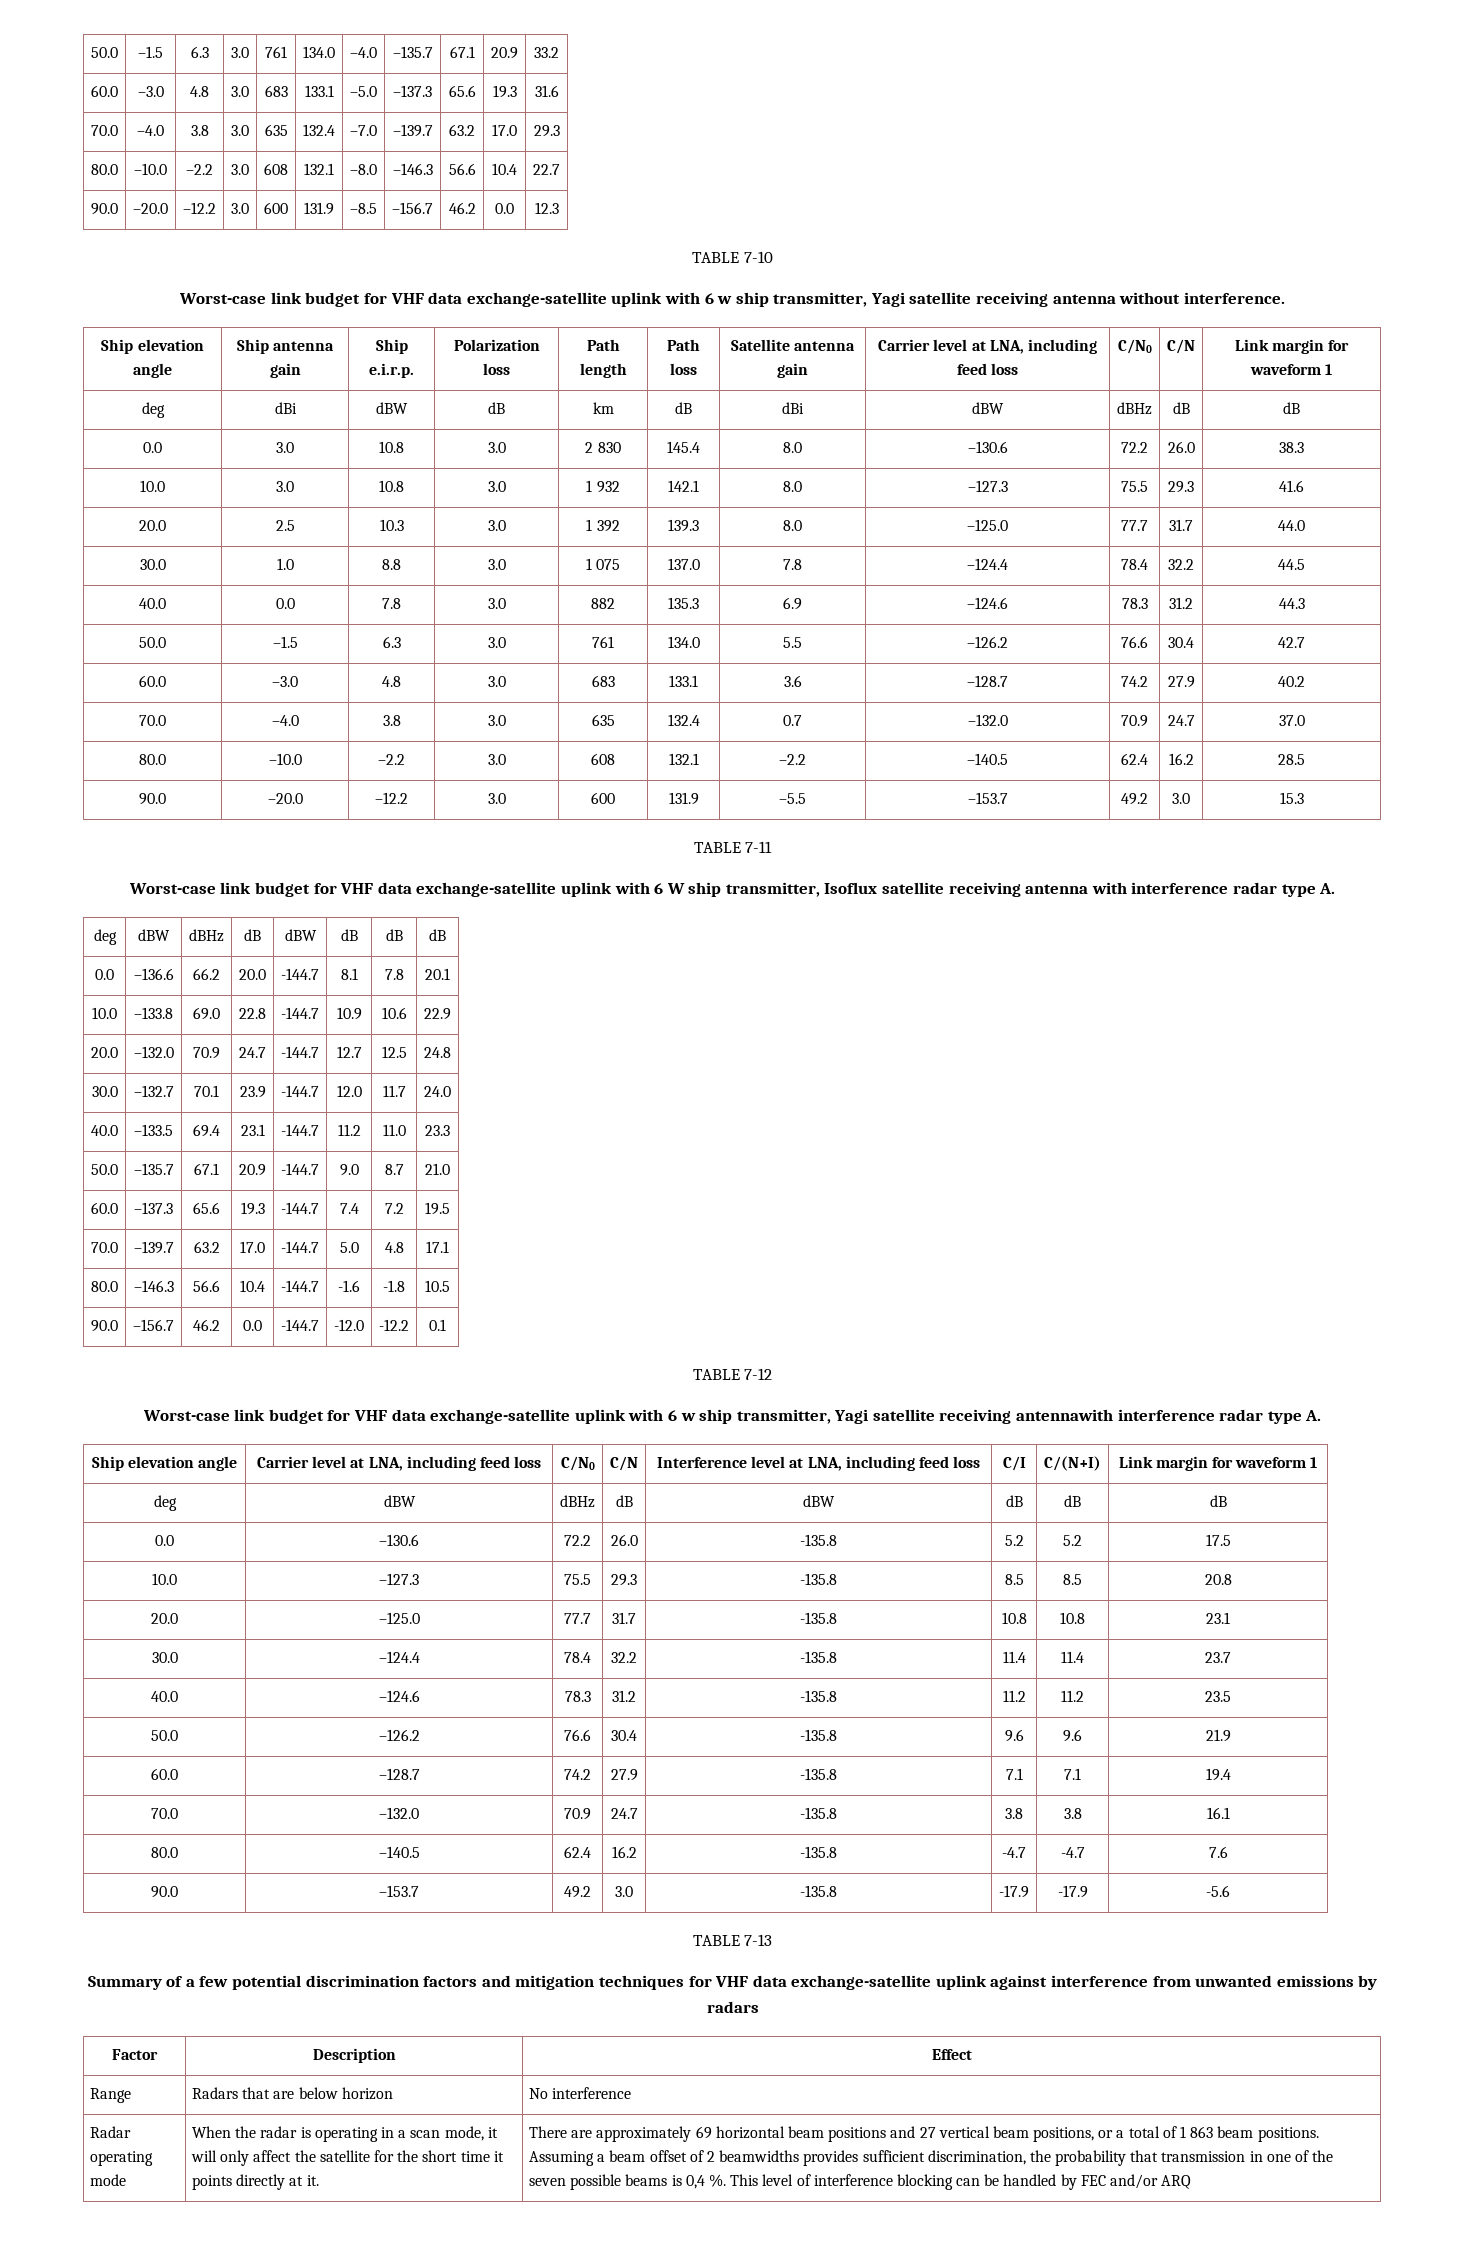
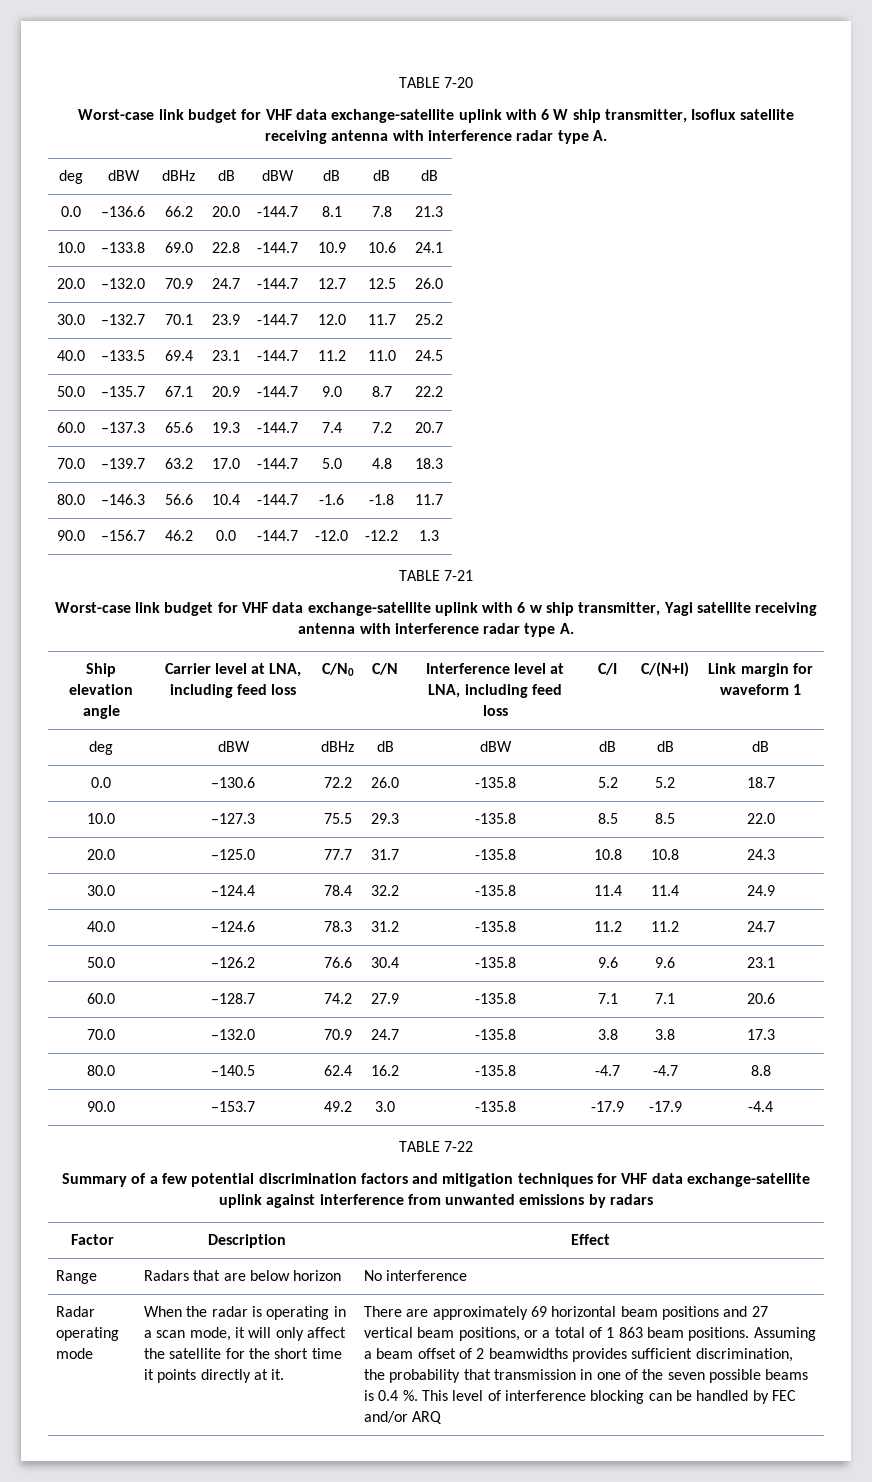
- 50.0 | –1.5 | 6.3 | 3.0 | 761 | 134.0 | –4.0 | –135.7 | 67.1 | 20.9 | 33.2
- 60.0 | –3.0 | 4.8 | 3.0 | 683 | 133.1 | –5.0 | –137.3 | 65.6 | 19.3 | 31.6
- 70.0 | –4.0 | 3.8 | 3.0 | 635 | 132.4 | –7.0 | –139.7 | 63.2 | 17.0 | 29.3
- 80.0 | –10.0 | –2.2 | 3.0 | 608 | 132.1 | –8.0 | –146.3 | 56.6 | 10.4 | 22.7
- 90.0 | –20.0 | –12.2 | 3.0 | 600 | 131.9 | –8.5 | –156.7 | 46.2 | 0.0 | 12.3
- TABLE 7-10
- Worst-case link budget for VHF data exchange-satellite uplink with 6 w ship transmitter, Yagi satellite receiving antenna without interference.
- Ship elevation angle | Ship antenna gain | Ship e.i.r.p. | Polarization loss | Path length | Path loss | Satellite antenna gain | Carrier level at LNA, including feed loss | C/N0 | C/N | Link margin for waveform 1
- deg | dBi | dBW | dB | km | dB | dBi | dBW | dBHz | dB | dB
- 0.0 | 3.0 | 10.8 | 3.0 | 2 830 | 145.4 | 8.0 | –130.6 | 72.2 | 26.0 | 38.3
- 10.0 | 3.0 | 10.8 | 3.0 | 1 932 | 142.1 | 8.0 | –127.3 | 75.5 | 29.3 | 41.6
- 20.0 | 2.5 | 10.3 | 3.0 | 1 392 | 139.3 | 8.0 | –125.0 | 77.7 | 31.7 | 44.0
- 30.0 | 1.0 | 8.8 | 3.0 | 1 075 | 137.0 | 7.8 | –124.4 | 78.4 | 32.2 | 44.5
- 40.0 | 0.0 | 7.8 | 3.0 | 882 | 135.3 | 6.9 | –124.6 | 78.3 | 31.2 | 44.3
- 50.0 | –1.5 | 6.3 | 3.0 | 761 | 134.0 | 5.5 | –126.2 | 76.6 | 30.4 | 42.7
- 60.0 | –3.0 | 4.8 | 3.0 | 683 | 133.1 | 3.6 | –128.7 | 74.2 | 27.9 | 40.2
- 70.0 | –4.0 | 3.8 | 3.0 | 635 | 132.4 | 0.7 | –132.0 | 70.9 | 24.7 | 37.0
- 80.0 | –10.0 | –2.2 | 3.0 | 608 | 132.1 | –2.2 | –140.5 | 62.4 | 16.2 | 28.5
- 90.0 | –20.0 | –12.2 | 3.0 | 600 | 131.9 | –5.5 | –153.7 | 49.2 | 3.0 | 15.3
- TABLE 7-11
+ TABLE 7-20
- 0.0 | –136.6 | 66.2 | 20.0 | -144.7 | 8.1 | 7.8 | 20.1
+ 0.0 | –136.6 | 66.2 | 20.0 | -144.7 | 8.1 | 7.8 | 21.3
- 10.0 | –133.8 | 69.0 | 22.8 | -144.7 | 10.9 | 10.6 | 22.9
+ 10.0 | –133.8 | 69.0 | 22.8 | -144.7 | 10.9 | 10.6 | 24.1
- 20.0 | –132.0 | 70.9 | 24.7 | -144.7 | 12.7 | 12.5 | 24.8
+ 20.0 | –132.0 | 70.9 | 24.7 | -144.7 | 12.7 | 12.5 | 26.0
- 30.0 | –132.7 | 70.1 | 23.9 | -144.7 | 12.0 | 11.7 | 24.0
+ 30.0 | –132.7 | 70.1 | 23.9 | -144.7 | 12.0 | 11.7 | 25.2
- 40.0 | –133.5 | 69.4 | 23.1 | -144.7 | 11.2 | 11.0 | 23.3
+ 40.0 | –133.5 | 69.4 | 23.1 | -144.7 | 11.2 | 11.0 | 24.5
- 50.0 | –135.7 | 67.1 | 20.9 | -144.7 | 9.0 | 8.7 | 21.0
+ 50.0 | –135.7 | 67.1 | 20.9 | -144.7 | 9.0 | 8.7 | 22.2
- 60.0 | –137.3 | 65.6 | 19.3 | -144.7 | 7.4 | 7.2 | 19.5
+ 60.0 | –137.3 | 65.6 | 19.3 | -144.7 | 7.4 | 7.2 | 20.7
- 70.0 | –139.7 | 63.2 | 17.0 | -144.7 | 5.0 | 4.8 | 17.1
+ 70.0 | –139.7 | 63.2 | 17.0 | -144.7 | 5.0 | 4.8 | 18.3
- 80.0 | –146.3 | 56.6 | 10.4 | -144.7 | -1.6 | -1.8 | 10.5
+ 80.0 | –146.3 | 56.6 | 10.4 | -144.7 | -1.6 | -1.8 | 11.7
- 90.0 | –156.7 | 46.2 | 0.0 | -144.7 | -12.0 | -12.2 | 0.1
- TABLE 7-12
+ 90.0 | –156.7 | 46.2 | 0.0 | -144.7 | -12.0 | -12.2 | 1.3
+ TABLE 7-21
- Worst-case link budget for VHF data exchange-satellite uplink with 6 w ship transmitter, Yagi satellite receiving antennawith interference radar type A.
+ Worst-case link budget for VHF data exchange-satellite uplink with 6 w ship transmitter, Yagi satellite receiving antenna with interference radar type A.
- 0.0 | –130.6 | 72.2 | 26.0 | -135.8 | 5.2 | 5.2 | 17.5
+ 0.0 | –130.6 | 72.2 | 26.0 | -135.8 | 5.2 | 5.2 | 18.7
- 10.0 | –127.3 | 75.5 | 29.3 | -135.8 | 8.5 | 8.5 | 20.8
+ 10.0 | –127.3 | 75.5 | 29.3 | -135.8 | 8.5 | 8.5 | 22.0
- 20.0 | –125.0 | 77.7 | 31.7 | -135.8 | 10.8 | 10.8 | 23.1
+ 20.0 | –125.0 | 77.7 | 31.7 | -135.8 | 10.8 | 10.8 | 24.3
- 30.0 | –124.4 | 78.4 | 32.2 | -135.8 | 11.4 | 11.4 | 23.7
+ 30.0 | –124.4 | 78.4 | 32.2 | -135.8 | 11.4 | 11.4 | 24.9
- 40.0 | –124.6 | 78.3 | 31.2 | -135.8 | 11.2 | 11.2 | 23.5
+ 40.0 | –124.6 | 78.3 | 31.2 | -135.8 | 11.2 | 11.2 | 24.7
- 50.0 | –126.2 | 76.6 | 30.4 | -135.8 | 9.6 | 9.6 | 21.9
+ 50.0 | –126.2 | 76.6 | 30.4 | -135.8 | 9.6 | 9.6 | 23.1
- 60.0 | –128.7 | 74.2 | 27.9 | -135.8 | 7.1 | 7.1 | 19.4
+ 60.0 | –128.7 | 74.2 | 27.9 | -135.8 | 7.1 | 7.1 | 20.6
- 70.0 | –132.0 | 70.9 | 24.7 | -135.8 | 3.8 | 3.8 | 16.1
+ 70.0 | –132.0 | 70.9 | 24.7 | -135.8 | 3.8 | 3.8 | 17.3
- 80.0 | –140.5 | 62.4 | 16.2 | -135.8 | -4.7 | -4.7 | 7.6
+ 80.0 | –140.5 | 62.4 | 16.2 | -135.8 | -4.7 | -4.7 | 8.8
- 90.0 | –153.7 | 49.2 | 3.0 | -135.8 | -17.9 | -17.9 | -5.6
- TABLE 7-13
+ 90.0 | –153.7 | 49.2 | 3.0 | -135.8 | -17.9 | -17.9 | -4.4
+ TABLE 7-22
- Assuming a beam offset of 2 beamwidths provides sufficient discrimination, the probability that transmission in one of the seven possible beams is 0,4 %.
+ Assuming a beam offset of 2 beamwidths provides sufficient discrimination, the probability that transmission in one of the seven possible beams is 0.4 %.

